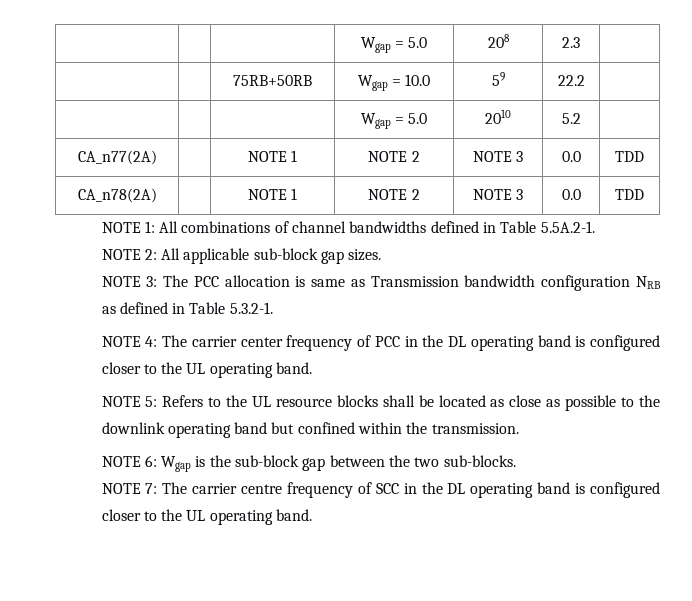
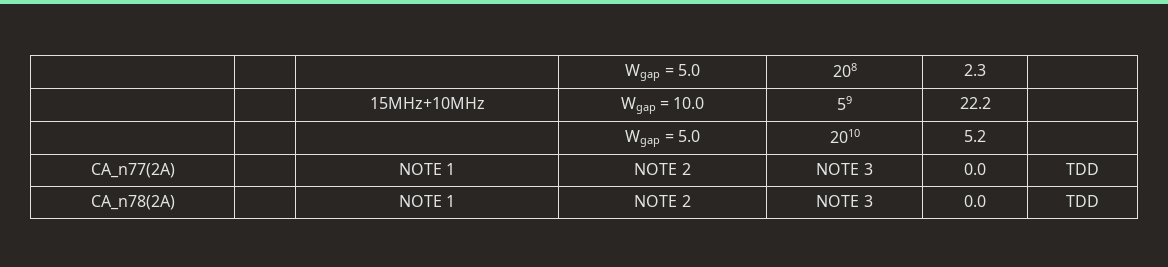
- | | 75RB+50RB | Wgap = 10.0 | 59 | 22.2 |
+ | | 15MHz+10MHz | Wgap = 10.0 | 59 | 22.2 |
- NOTE 1: All combinations of channel bandwidths defined in Table 5.5A.2-1.
- NOTE 2: All applicable sub-block gap sizes.
- NOTE 3: The PCC allocation is same as Transmission bandwidth configuration NRB as defined in Table 5.3.2-1.
- NOTE 4: The carrier center frequency of PCC in the DL operating band is configured closer to the UL operating band.
- NOTE 5: Refers to the UL resource blocks shall be located as close as possible to the downlink operating band but confined within the transmission.
- NOTE 6: Wgap is the sub-block gap between the two sub-blocks.
- NOTE 7: The carrier centre frequency of SCC in the DL operating band is configured closer to the UL operating band.

